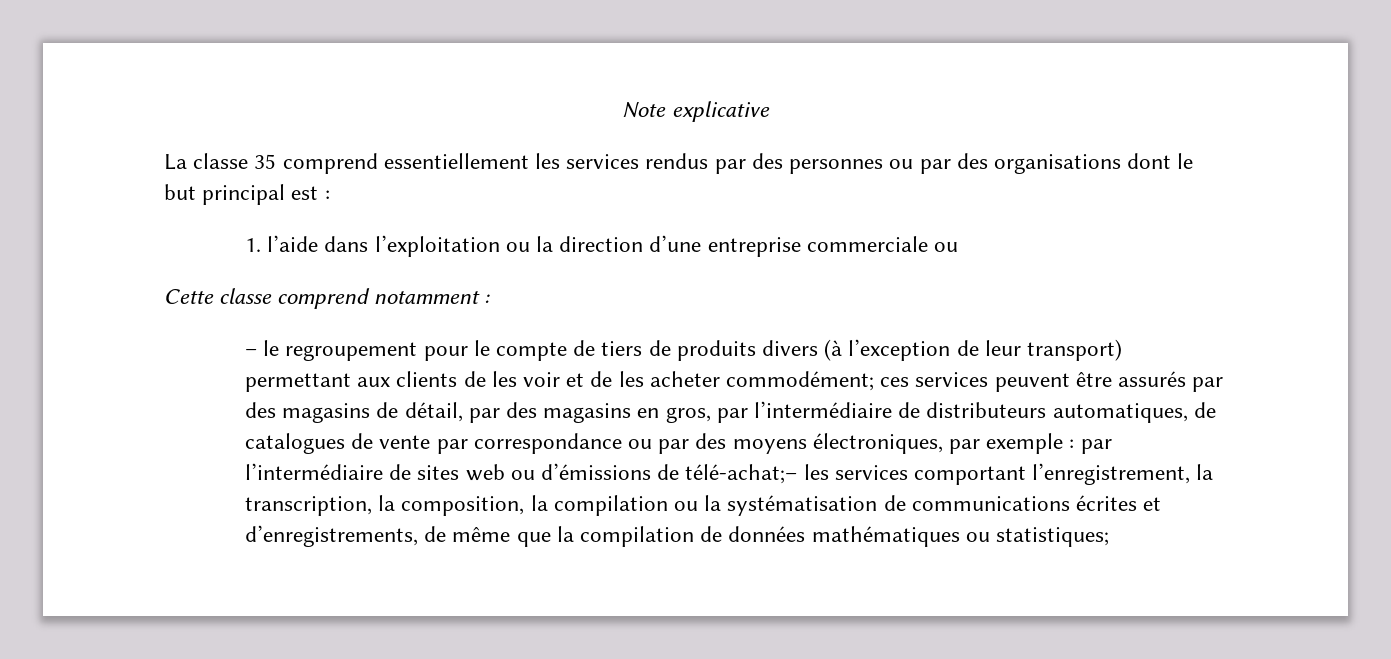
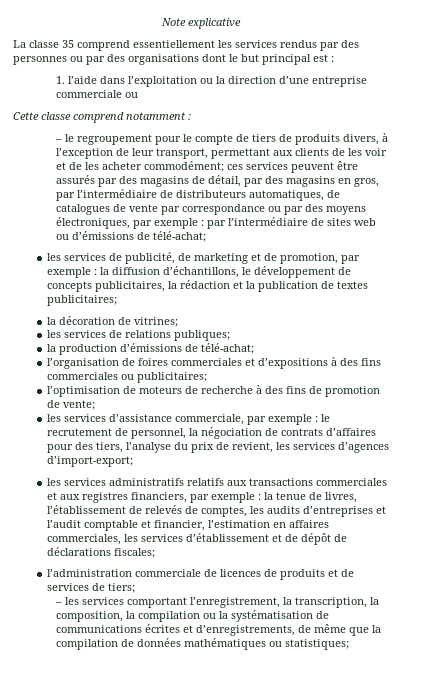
- – le regroupement pour le compte de tiers de produits divers (à l’exception de leur transport) permettant aux clients de les voir et de les acheter commodément;
+ – le regroupement pour le compte de tiers de produits divers, à l’exception de leur transport, permettant aux clients de les voir et de les acheter commodément;
- par l’intermédiaire de sites web ou d’émissions de télé-achat;– les services comportant l’enregistrement, la transcription, la composition, la compilation ou la systématisation de communications écrites et d’enregistrements, de même que la compilation de données mathématiques ou statistiques;
+ par l’intermédiaire de sites web ou d’émissions de télé-achat;
+ les services de publicité, de marketing et de promotion, par exemple : la diffusion d’échantillons, le développement de concepts publicitaires, la rédaction et la publication de textes publicitaires;
+ la décoration de vitrines;
+ les services de relations publiques;
+ la production d’émissions de télé-achat;
+ l’organisation de foires commerciales et d’expositions à des fins commerciales ou publicitaires;
+ l’optimisation de moteurs de recherche à des fins de promotion de vente;
+ les services d’assistance commerciale, par exemple : le recrutement de personnel, la négociation de contrats d’affaires pour des tiers, l’analyse du prix de revient, les services d’agences d’import-export;
+ les services administratifs relatifs aux transactions commerciales et aux registres financiers, par exemple : la tenue de livres, l’établissement de relevés de comptes, les audits d’entreprises et l’audit comptable et financier, l’estimation en affaires commerciales, les services d’établissement et de dépôt de déclarations fiscales;
+ l’administration commerciale de licences de produits et de services de tiers;
+ – les services comportant l’enregistrement, la transcription, la composition, la compilation ou la systématisation de communications écrites et d’enregistrements, de même que la compilation de données mathématiques ou statistiques;

